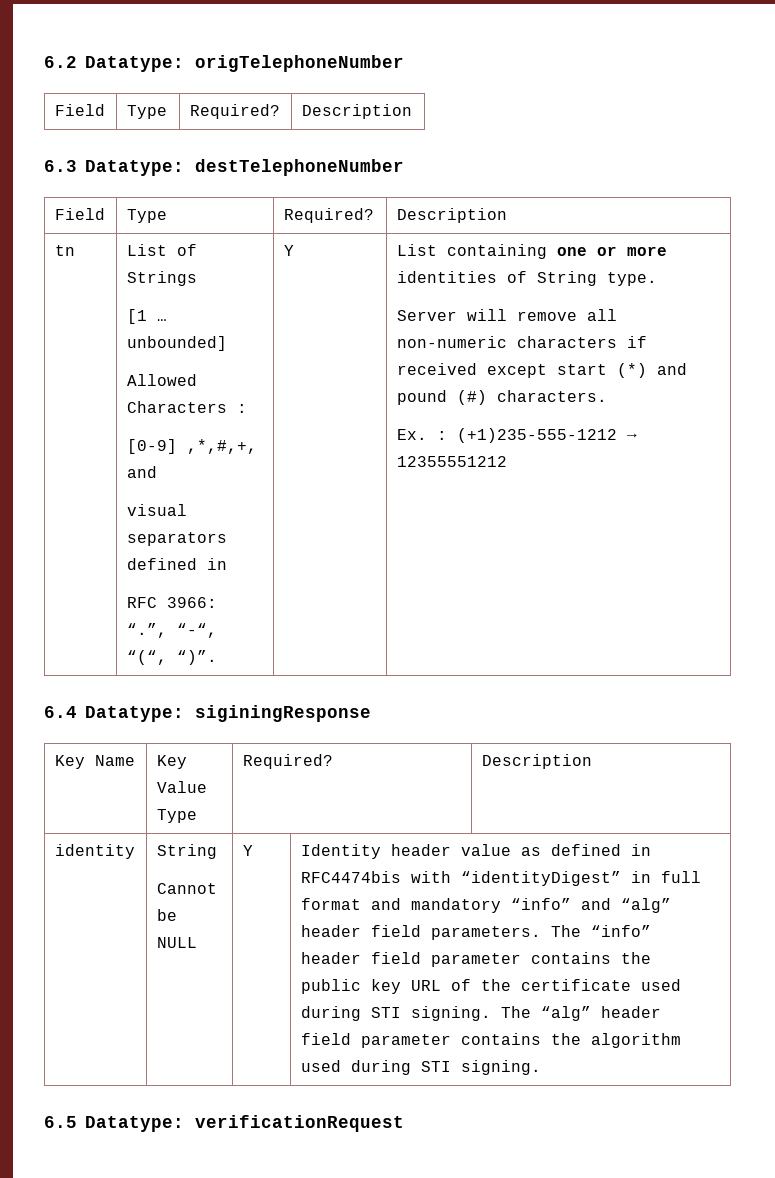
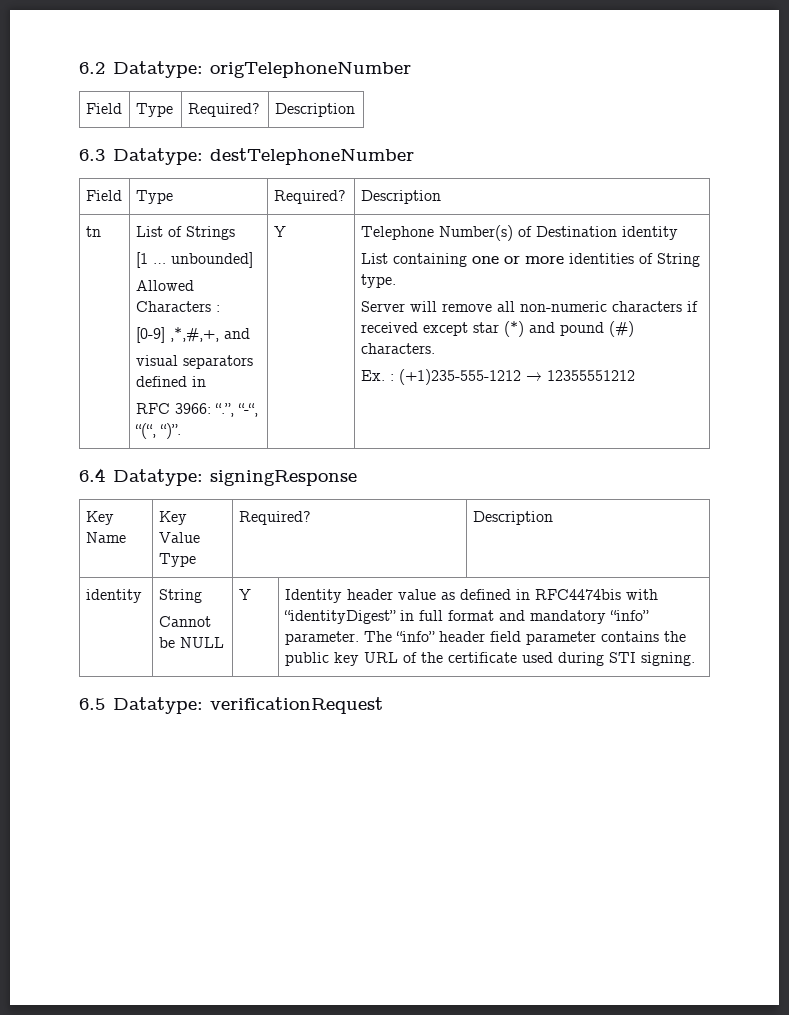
+ Telephone Number(s) of Destination identity
- Server will remove all non-numeric characters if received except start (*) and pound (#) characters.
+ Server will remove all non-numeric characters if received except star (*) and pound (#) characters.
- 6.4 Datatype: siginingResponse
+ 6.4 Datatype: signingResponse
- Identity header value as defined in RFC4474bis with “identityDigest” in full format and mandatory “info” and “alg” header field parameters.
+ Identity header value as defined in RFC4474bis with “identityDigest” in full format and mandatory “info” parameter.
- The “alg” header field parameter contains the algorithm used during STI signing.

